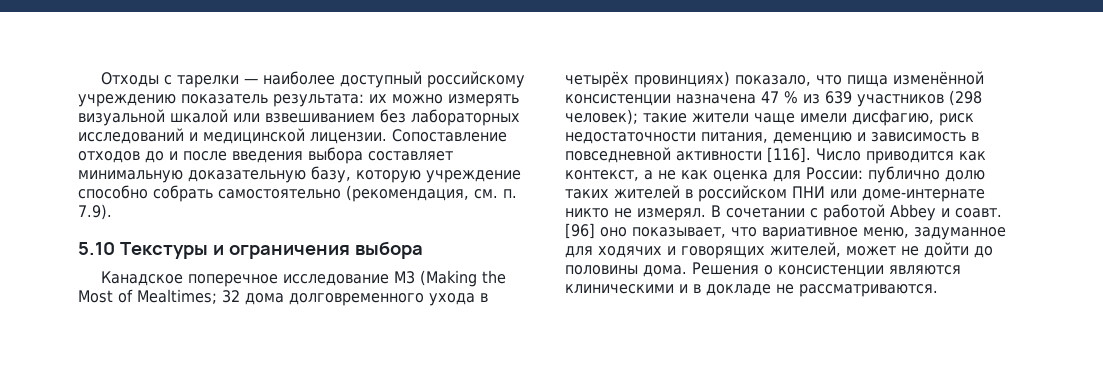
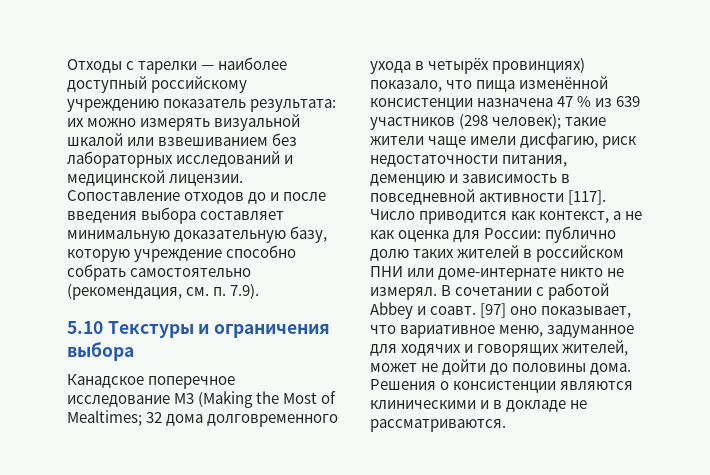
- Канадское поперечное исследование M3 (Making the Most of Mealtimes; 32 дома долговременного ухода в четырёх провинциях) показало, что пища изменённой консистенции назначена 47 % из 639 участников (298 человек); такие жители чаще имели дисфагию, риск недостаточности питания, деменцию и зависимость в повседневной активности [116].
+ Канадское поперечное исследование M3 (Making the Most of Mealtimes; 32 дома долговременного ухода в четырёх провинциях) показало, что пища изменённой консистенции назначена 47 % из 639 участников (298 человек); такие жители чаще имели дисфагию, риск недостаточности питания, деменцию и зависимость в повседневной активности [117].
- [96] оно показывает, что вариативное меню, задуманное для ходячих и говорящих жителей, может не дойти до половины дома.
+ [97] оно показывает, что вариативное меню, задуманное для ходячих и говорящих жителей, может не дойти до половины дома.

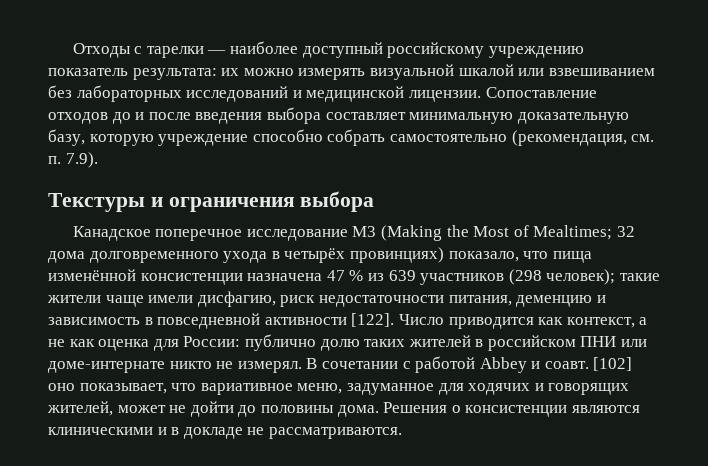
- 5.10 Текстуры и ограничения выбора
+ Текстуры и ограничения выбора
- Канадское поперечное исследование M3 (Making the Most of Mealtimes; 32 дома долговременного ухода в четырёх провинциях) показало, что пища изменённой консистенции назначена 47 % из 639 участников (298 человек); такие жители чаще имели дисфагию, риск недостаточности питания, деменцию и зависимость в повседневной активности [117].
+ Канадское поперечное исследование M3 (Making the Most of Mealtimes; 32 дома долговременного ухода в четырёх провинциях) показало, что пища изменённой консистенции назначена 47 % из 639 участников (298 человек); такие жители чаще имели дисфагию, риск недостаточности питания, деменцию и зависимость в повседневной активности [122].
- [97] оно показывает, что вариативное меню, задуманное для ходячих и говорящих жителей, может не дойти до половины дома.
+ [102] оно показывает, что вариативное меню, задуманное для ходячих и говорящих жителей, может не дойти до половины дома.

